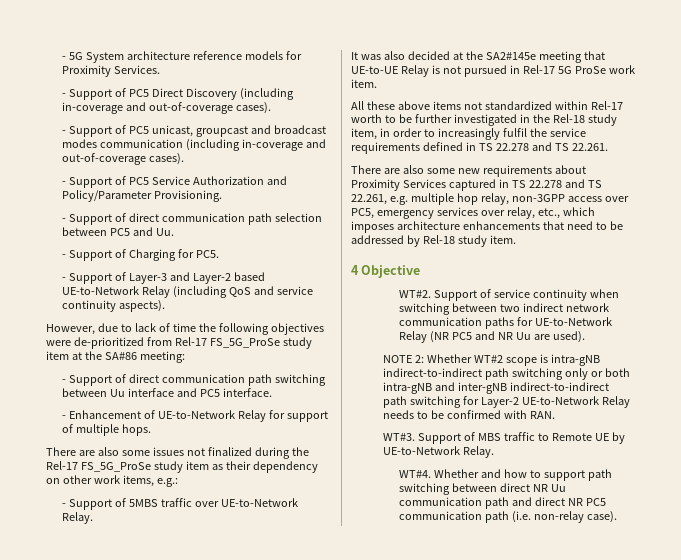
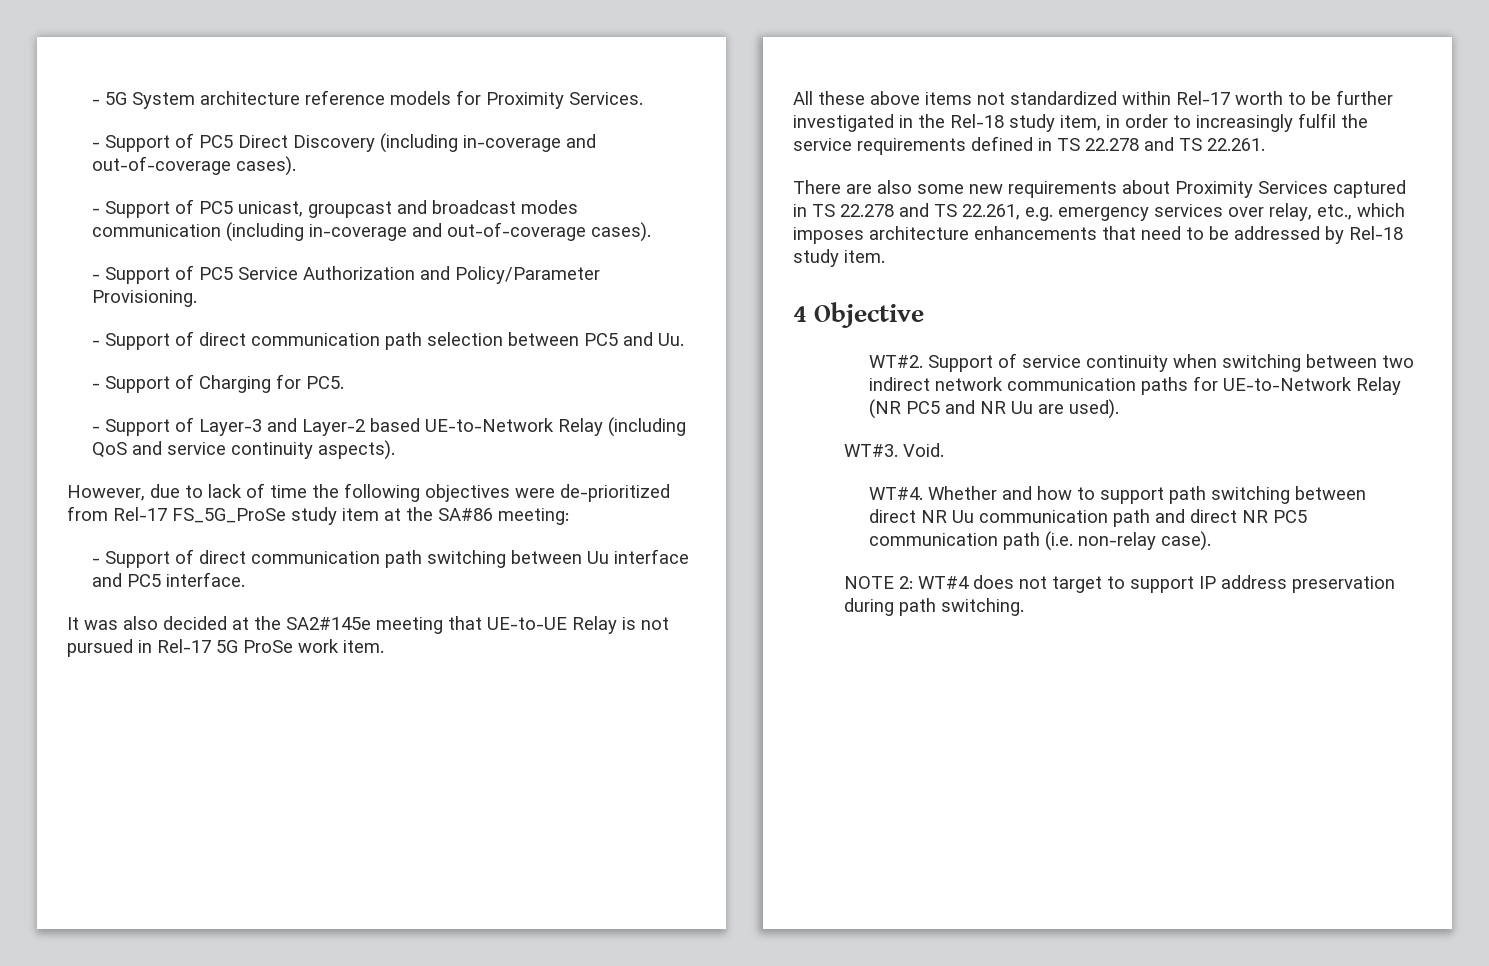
- - Enhancement of UE-to-Network Relay for support of multiple hops.
- There are also some issues not finalized during the Rel-17 FS_5G_ProSe study item as their dependency on other work items, e.g.:
- - Support of 5MBS traffic over UE-to-Network Relay.
- There are also some new requirements about Proximity Services captured in TS 22.278 and TS 22.261, e.g. multiple hop relay, non-3GPP access over PC5, emergency services over relay, etc., which imposes architecture enhancements that need to be addressed by Rel-18 study item.
+ There are also some new requirements about Proximity Services captured in TS 22.278 and TS 22.261, e.g. emergency services over relay, etc., which imposes architecture enhancements that need to be addressed by Rel-18 study item.
- NOTE 2: Whether WT#2 scope is intra-gNB indirect-to-indirect path switching only or both intra-gNB and inter-gNB indirect-to-indirect path switching for Layer-2 UE-to-Network Relay needs to be confirmed with RAN.
- WT#3. Support of MBS traffic to Remote UE by UE-to-Network Relay.
+ WT#3. Void.
+ NOTE 2: WT#4 does not target to support IP address preservation during path switching.

